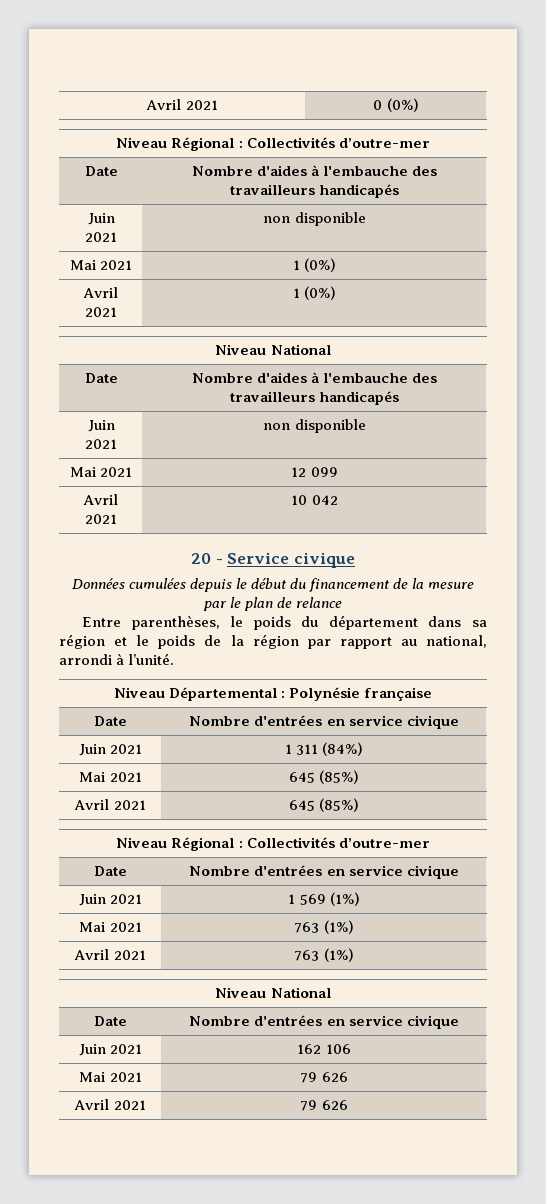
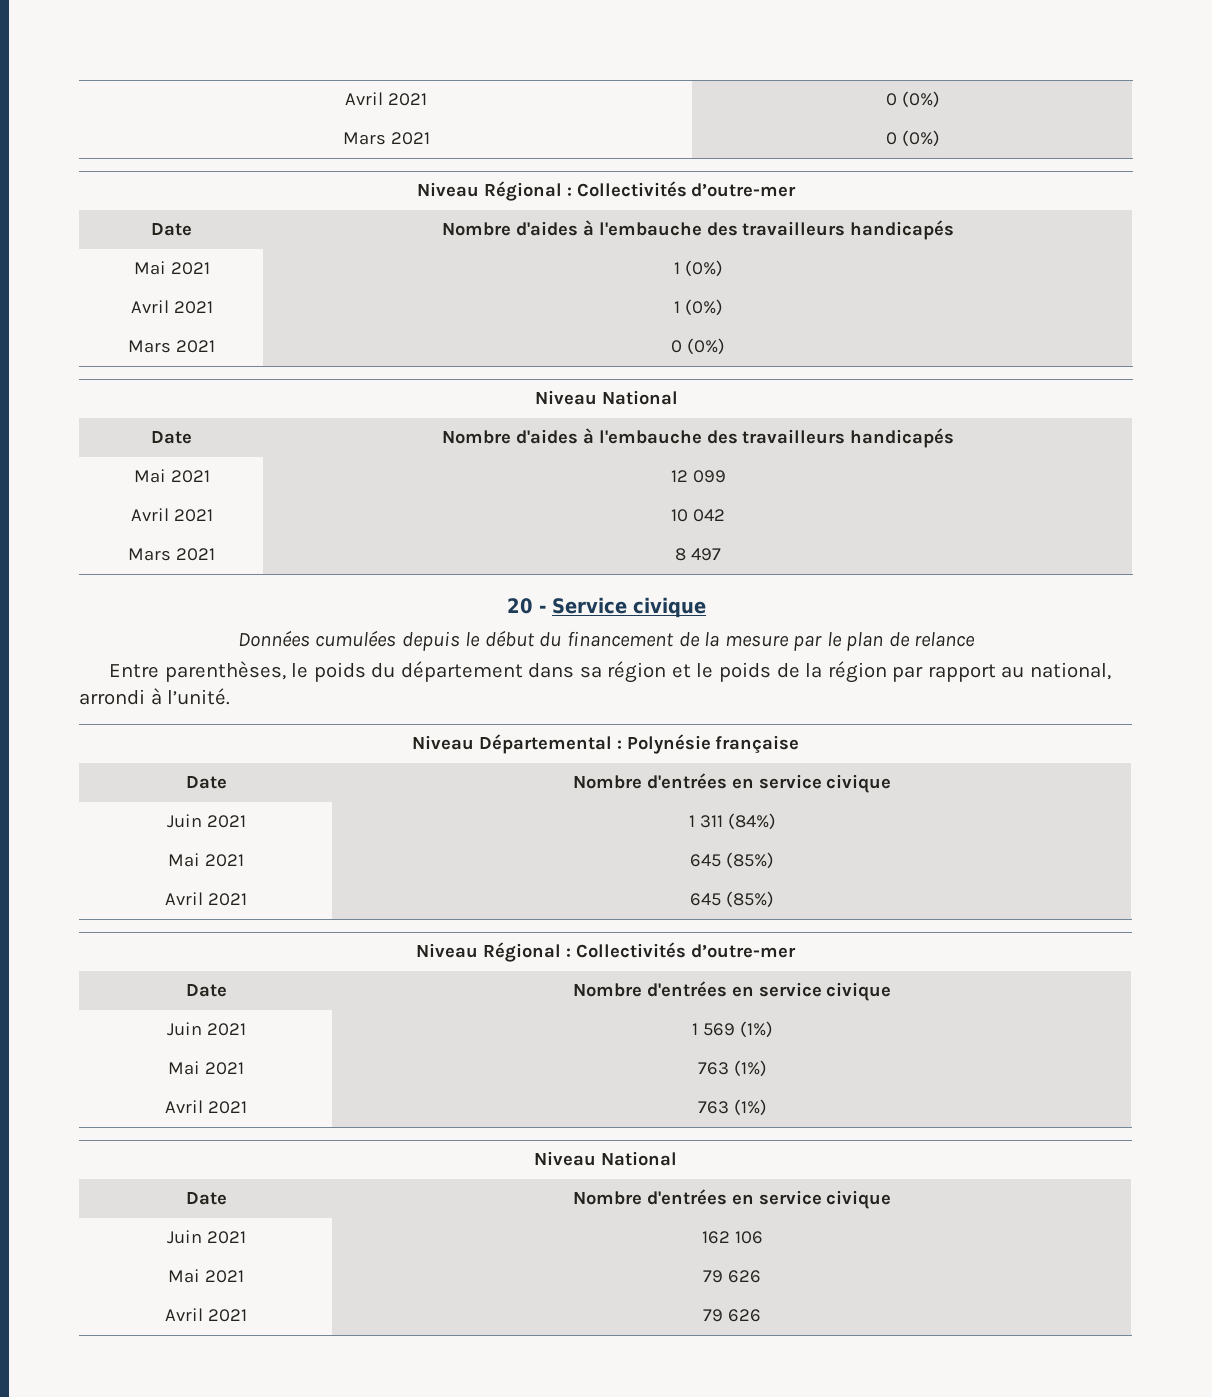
  Avril 2021 | 0 (0%)
+ Mars 2021 | 0 (0%)
  Niveau Régional : Collectivités d’outre-mer
  Date | Nombre d'aides à l'embauche des travailleurs handicapés
- Juin 2021 | non disponible
  Avril 2021 | 1 (0%)
+ Mars 2021 | 0 (0%)
  Niveau National
  Date | Nombre d'aides à l'embauche des travailleurs handicapés
- Juin 2021 | non disponible
+ Mars 2021 | 8 497

